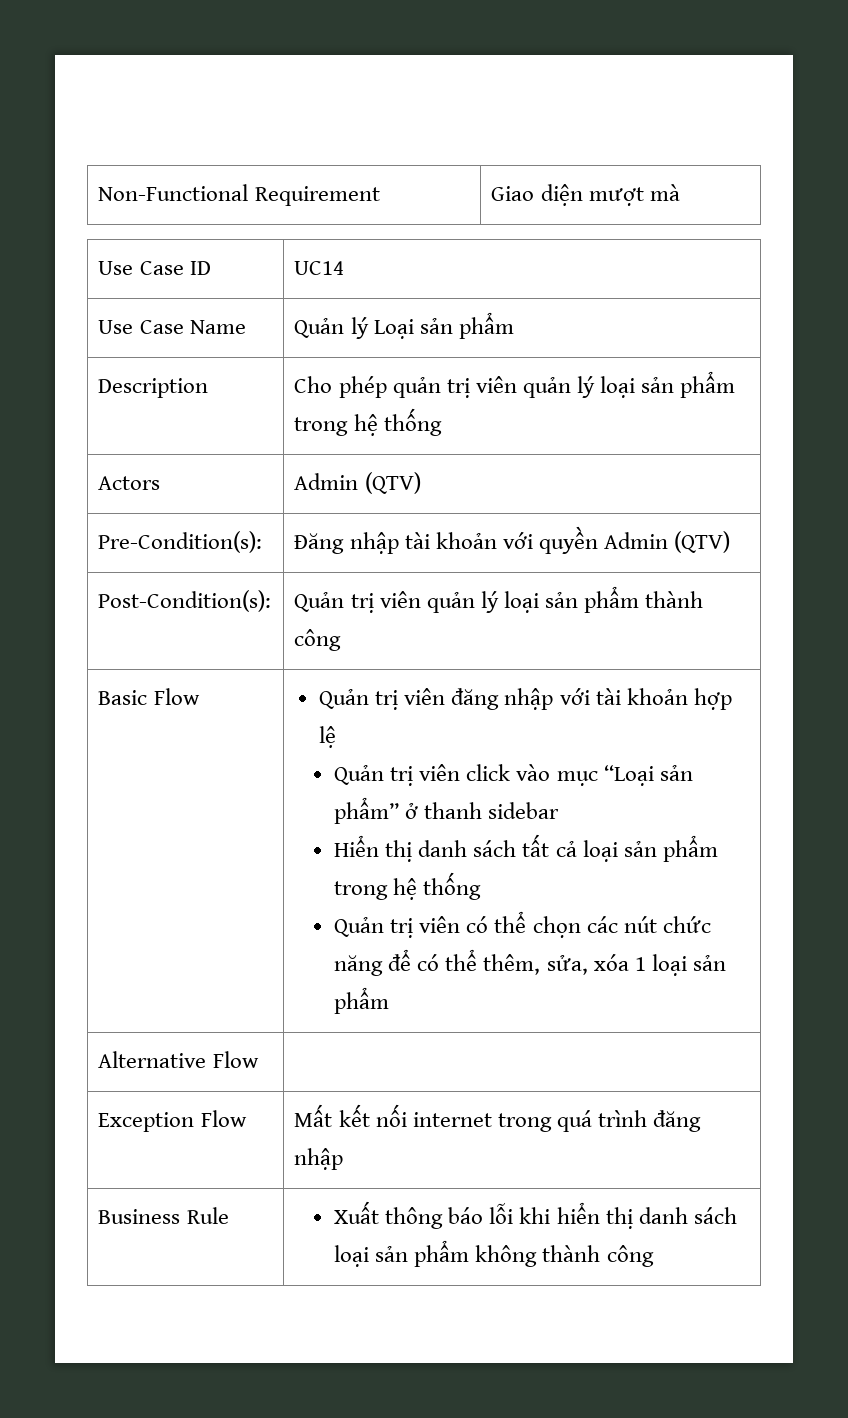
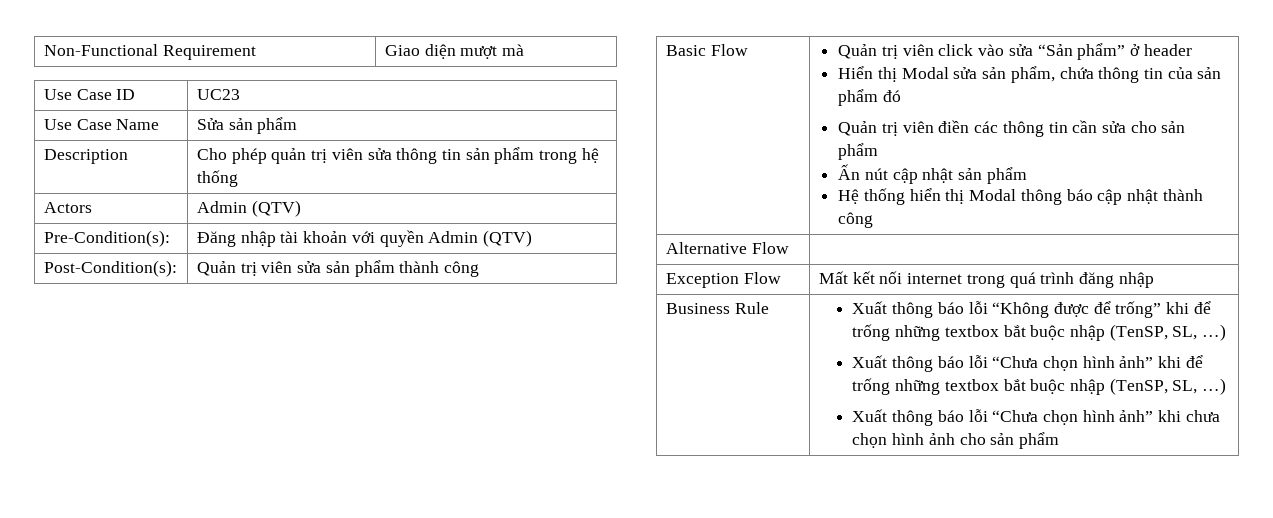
- Use Case ID | UC14
+ Use Case ID | UC23
- Use Case Name | Quản lý Loại sản phẩm
+ Use Case Name | Sửa sản phẩm
- Description | Cho phép quản trị viên quản lý loại sản phẩm trong hệ thống
+ Description | Cho phép quản trị viên sửa thông tin sản phẩm trong hệ thống
- Post-Condition(s): | Quản trị viên quản lý loại sản phẩm thành công
+ Post-Condition(s): | Quản trị viên sửa sản phẩm thành công
- Quản trị viên đăng nhập với tài khoản hợp lệ
- Quản trị viên click vào mục “Loại sản phẩm” ở thanh sidebar
- Hiển thị danh sách tất cả loại sản phẩm trong hệ thống
- Quản trị viên có thể chọn các nút chức năng để có thể thêm, sửa, xóa 1 loại sản phẩm
+ Quản trị viên click vào sửa “Sản phẩm” ở header
+ Hiển thị Modal sửa sản phẩm, chứa thông tin của sản phẩm đó
+ Quản trị viên điền các thông tin cần sửa cho sản phẩm
+ Ấn nút cập nhật sản phẩm
+ Hệ thống hiển thị Modal thông báo cập nhật thành công
- Xuất thông báo lỗi khi hiển thị danh sách loại sản phẩm không thành công
+ Xuất thông báo lỗi “Không được để trống” khi để trống những textbox bắt buộc nhập (TenSP, SL, …)
+ Xuất thông báo lỗi “Chưa chọn hình ảnh” khi để trống những textbox bắt buộc nhập (TenSP, SL, …)
+ Xuất thông báo lỗi “Chưa chọn hình ảnh” khi chưa chọn hình ảnh cho sản phẩm

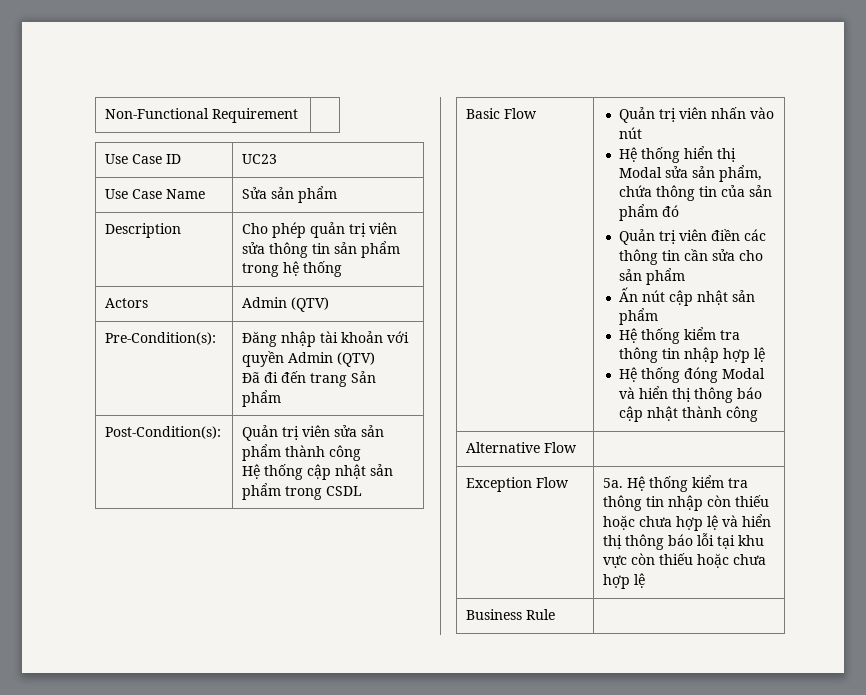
- Non-Functional Requirement | Giao diện mượt mà
+ Non-Functional Requirement |
  Pre-Condition(s): | Đăng nhập tài khoản với quyền Admin (QTV)
+ Đã đi đến trang Sản phẩm
  Post-Condition(s): | Quản trị viên sửa sản phẩm thành công
+ Hệ thống cập nhật sản phẩm trong CSDL
- Quản trị viên click vào sửa “Sản phẩm” ở header
- Hiển thị Modal sửa sản phẩm, chứa thông tin của sản phẩm đó
+ Quản trị viên nhấn vào nút
+ Hệ thống hiển thị Modal sửa sản phẩm, chứa thông tin của sản phẩm đó
- Hệ thống hiển thị Modal thông báo cập nhật thành công
+ Hệ thống kiểm tra thông tin nhập hợp lệ
+ Hệ thống đóng Modal và hiển thị thông báo cập nhật thành công
- Exception Flow | Mất kết nối internet trong quá trình đăng nhập
- Business Rule | Xuất thông báo lỗi “Không được để trống” khi để trống những textbox bắt buộc nhập (TenSP, SL, …)
- Xuất thông báo lỗi “Chưa chọn hình ảnh” khi để trống những textbox bắt buộc nhập (TenSP, SL, …)
- Xuất thông báo lỗi “Chưa chọn hình ảnh” khi chưa chọn hình ảnh cho sản phẩm
+ Exception Flow | 5a. Hệ thống kiểm tra thông tin nhập còn thiếu hoặc chưa hợp lệ và hiển thị thông báo lỗi tại khu vực còn thiếu hoặc chưa hợp lệ
+ Business Rule |

